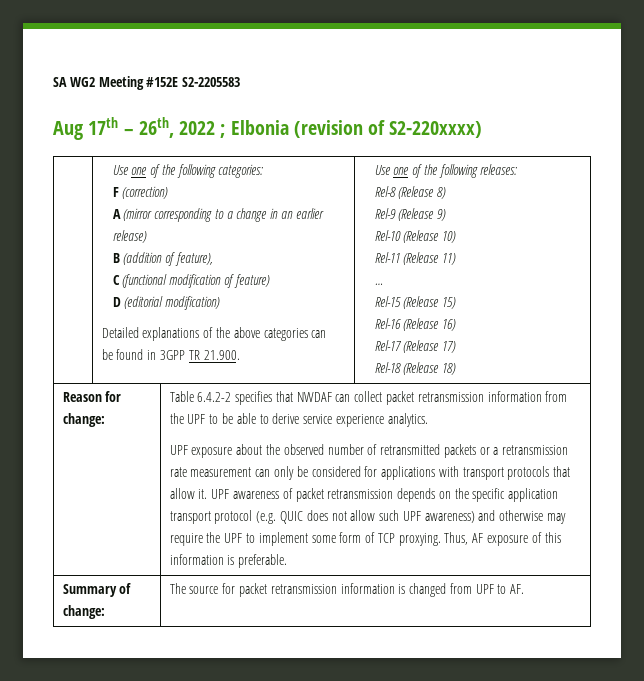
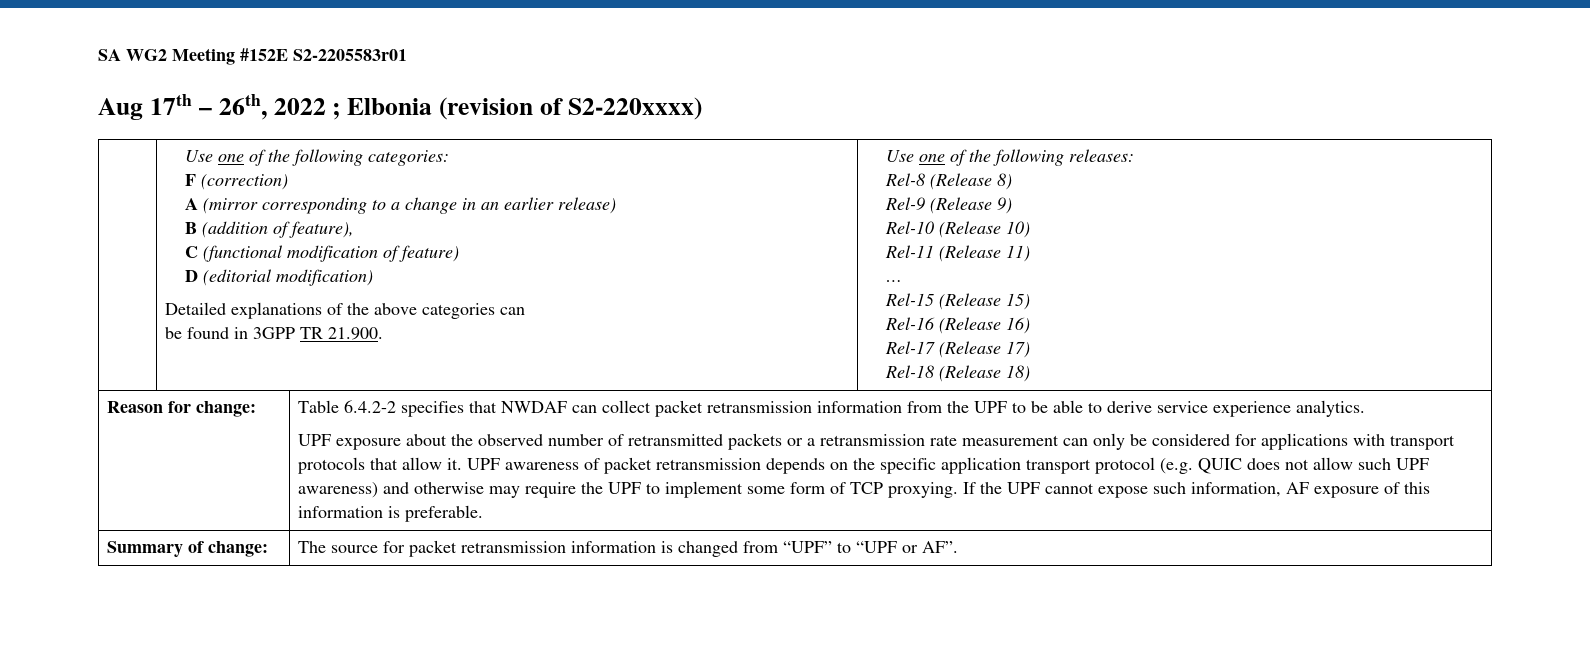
- SA WG2 Meeting #152E S2-2205583
+ SA WG2 Meeting #152E S2-2205583r01
- Thus, AF exposure of this information is preferable.
+ If the UPF cannot expose such information, AF exposure of this information is preferable.
- Summary of change: | The source for packet retransmission information is changed from UPF to AF.
+ Summary of change: | The source for packet retransmission information is changed from “UPF” to “UPF or AF”.

